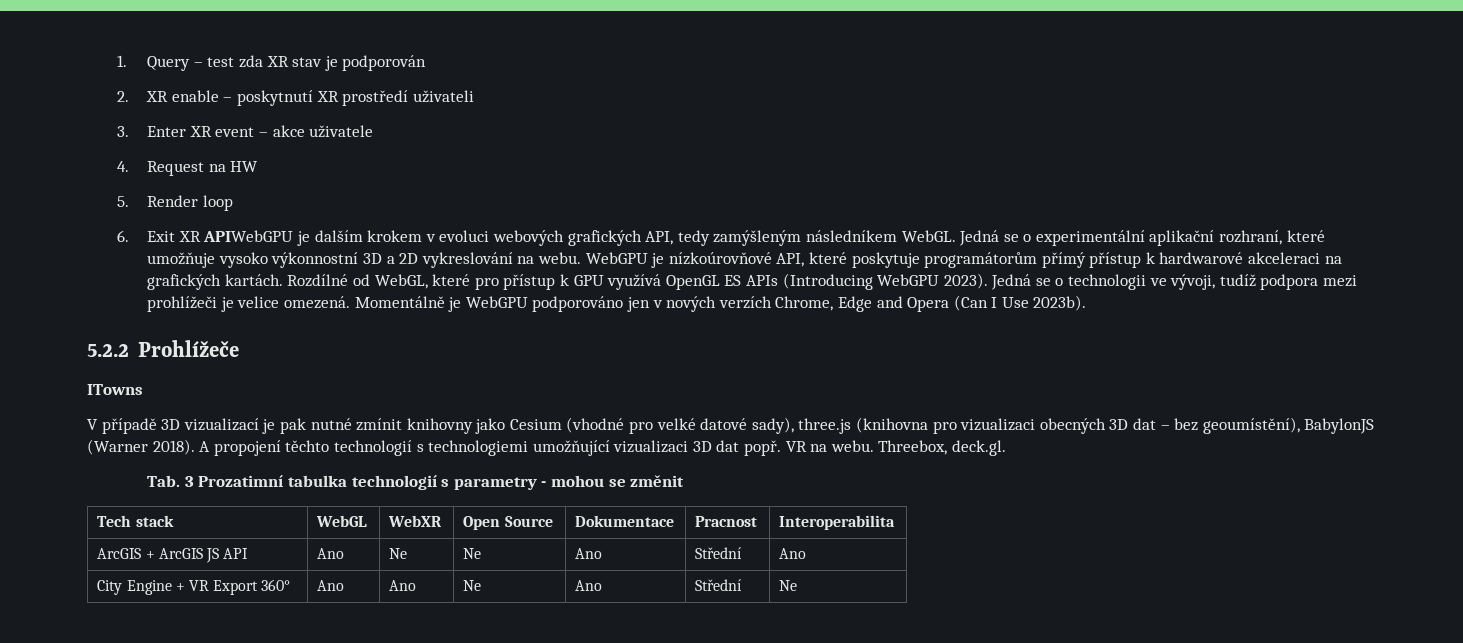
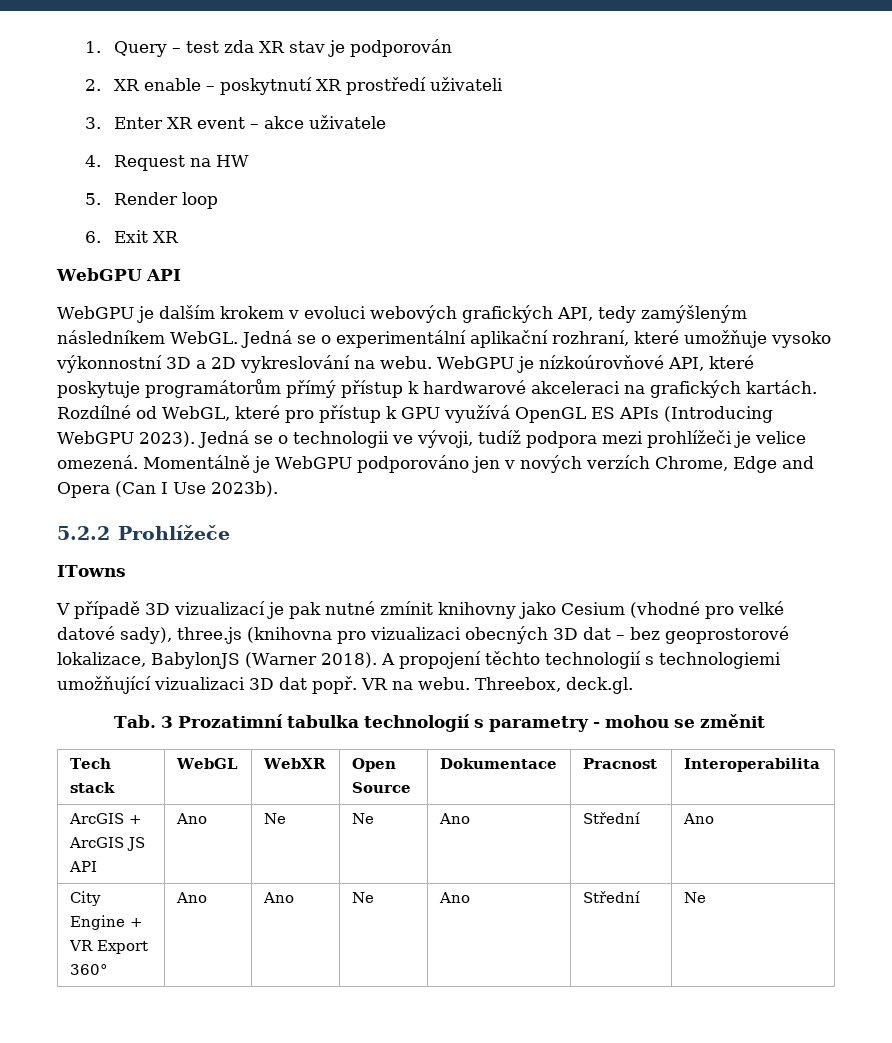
- 6. Exit XR APIWebGPU je dalším krokem v evoluci webových grafických API, tedy zamýšleným následníkem WebGL.
+ 6. Exit XR
+ WebGPU API
+ WebGPU je dalším krokem v evoluci webových grafických API, tedy zamýšleným následníkem WebGL.
- V případě 3D vizualizací je pak nutné zmínit knihovny jako Cesium (vhodné pro velké datové sady), three.js (knihovna pro vizualizaci obecných 3D dat – bez geoumístění), BabylonJS (Warner 2018).
+ V případě 3D vizualizací je pak nutné zmínit knihovny jako Cesium (vhodné pro velké datové sady), three.js (knihovna pro vizualizaci obecných 3D dat – bez geoprostorové lokalizace, BabylonJS (Warner 2018).

